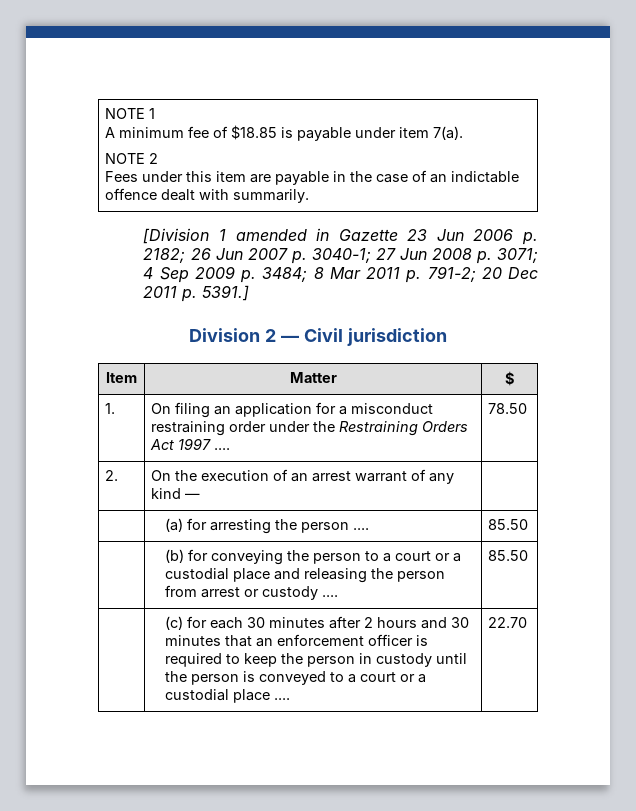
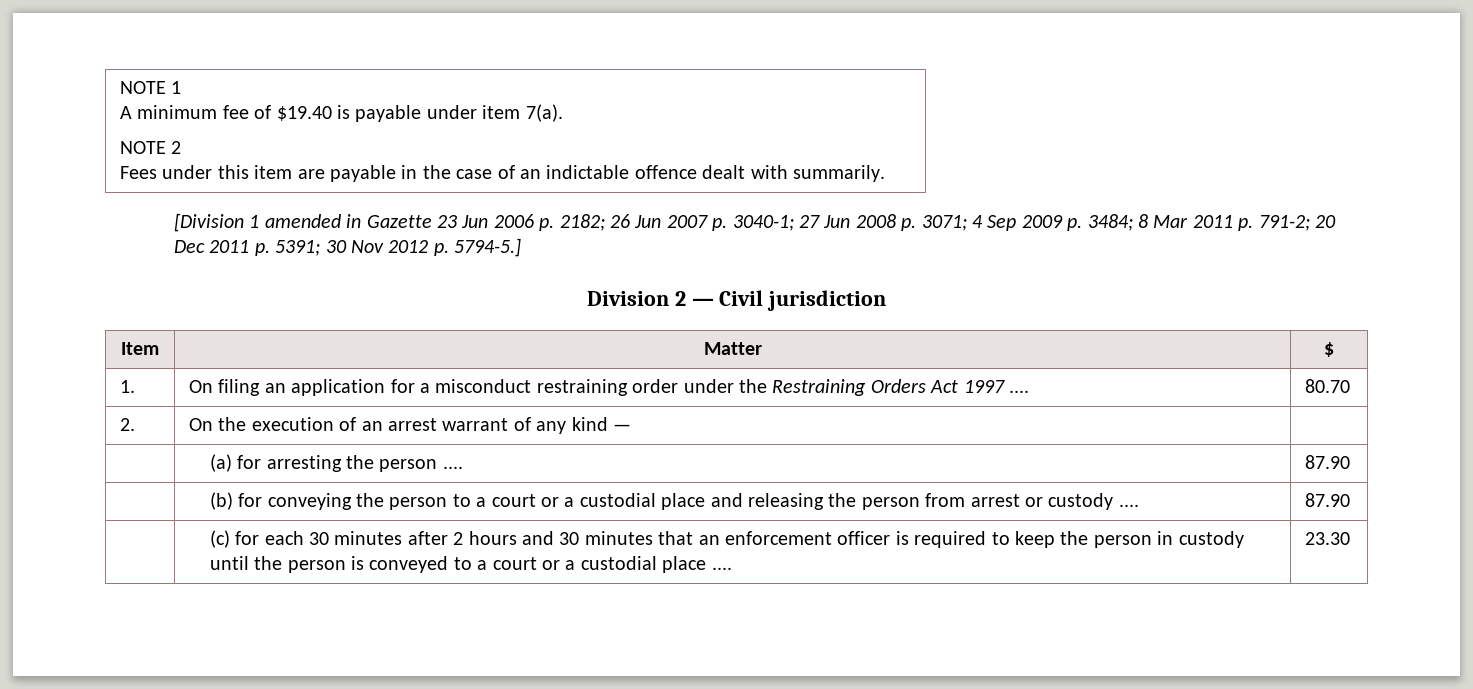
  NOTE 1
- A minimum fee of $18.85 is payable under item 7(a).
+ A minimum fee of $19.40 is payable under item 7(a).
- [Division 1 amended in Gazette 23 Jun 2006 p. 2182; 26 Jun 2007 p. 3040-1; 27 Jun 2008 p. 3071; 4 Sep 2009 p. 3484; 8 Mar 2011 p. 791-2; 20 Dec 2011 p. 5391.]
+ [Division 1 amended in Gazette 23 Jun 2006 p. 2182; 26 Jun 2007 p. 3040-1; 27 Jun 2008 p. 3071; 4 Sep 2009 p. 3484; 8 Mar 2011 p. 791-2; 20 Dec 2011 p. 5391; 30 Nov 2012 p. 5794-5.]
- 1. | On filing an application for a misconduct restraining order under the Restraining Orders Act 1997 .... | 78.50
+ 1. | On filing an application for a misconduct restraining order under the Restraining Orders Act 1997 .... | 80.70
- | (a) for arresting the person .... | 85.50
+ | (a) for arresting the person .... | 87.90
- | (b) for conveying the person to a court or a custodial place and releasing the person from arrest or custody .... | 85.50
+ | (b) for conveying the person to a court or a custodial place and releasing the person from arrest or custody .... | 87.90
- | (c) for each 30 minutes after 2 hours and 30 minutes that an enforcement officer is required to keep the person in custody until the person is conveyed to a court or a custodial place .... | 22.70
+ | (c) for each 30 minutes after 2 hours and 30 minutes that an enforcement officer is required to keep the person in custody until the person is conveyed to a court or a custodial place .... | 23.30

